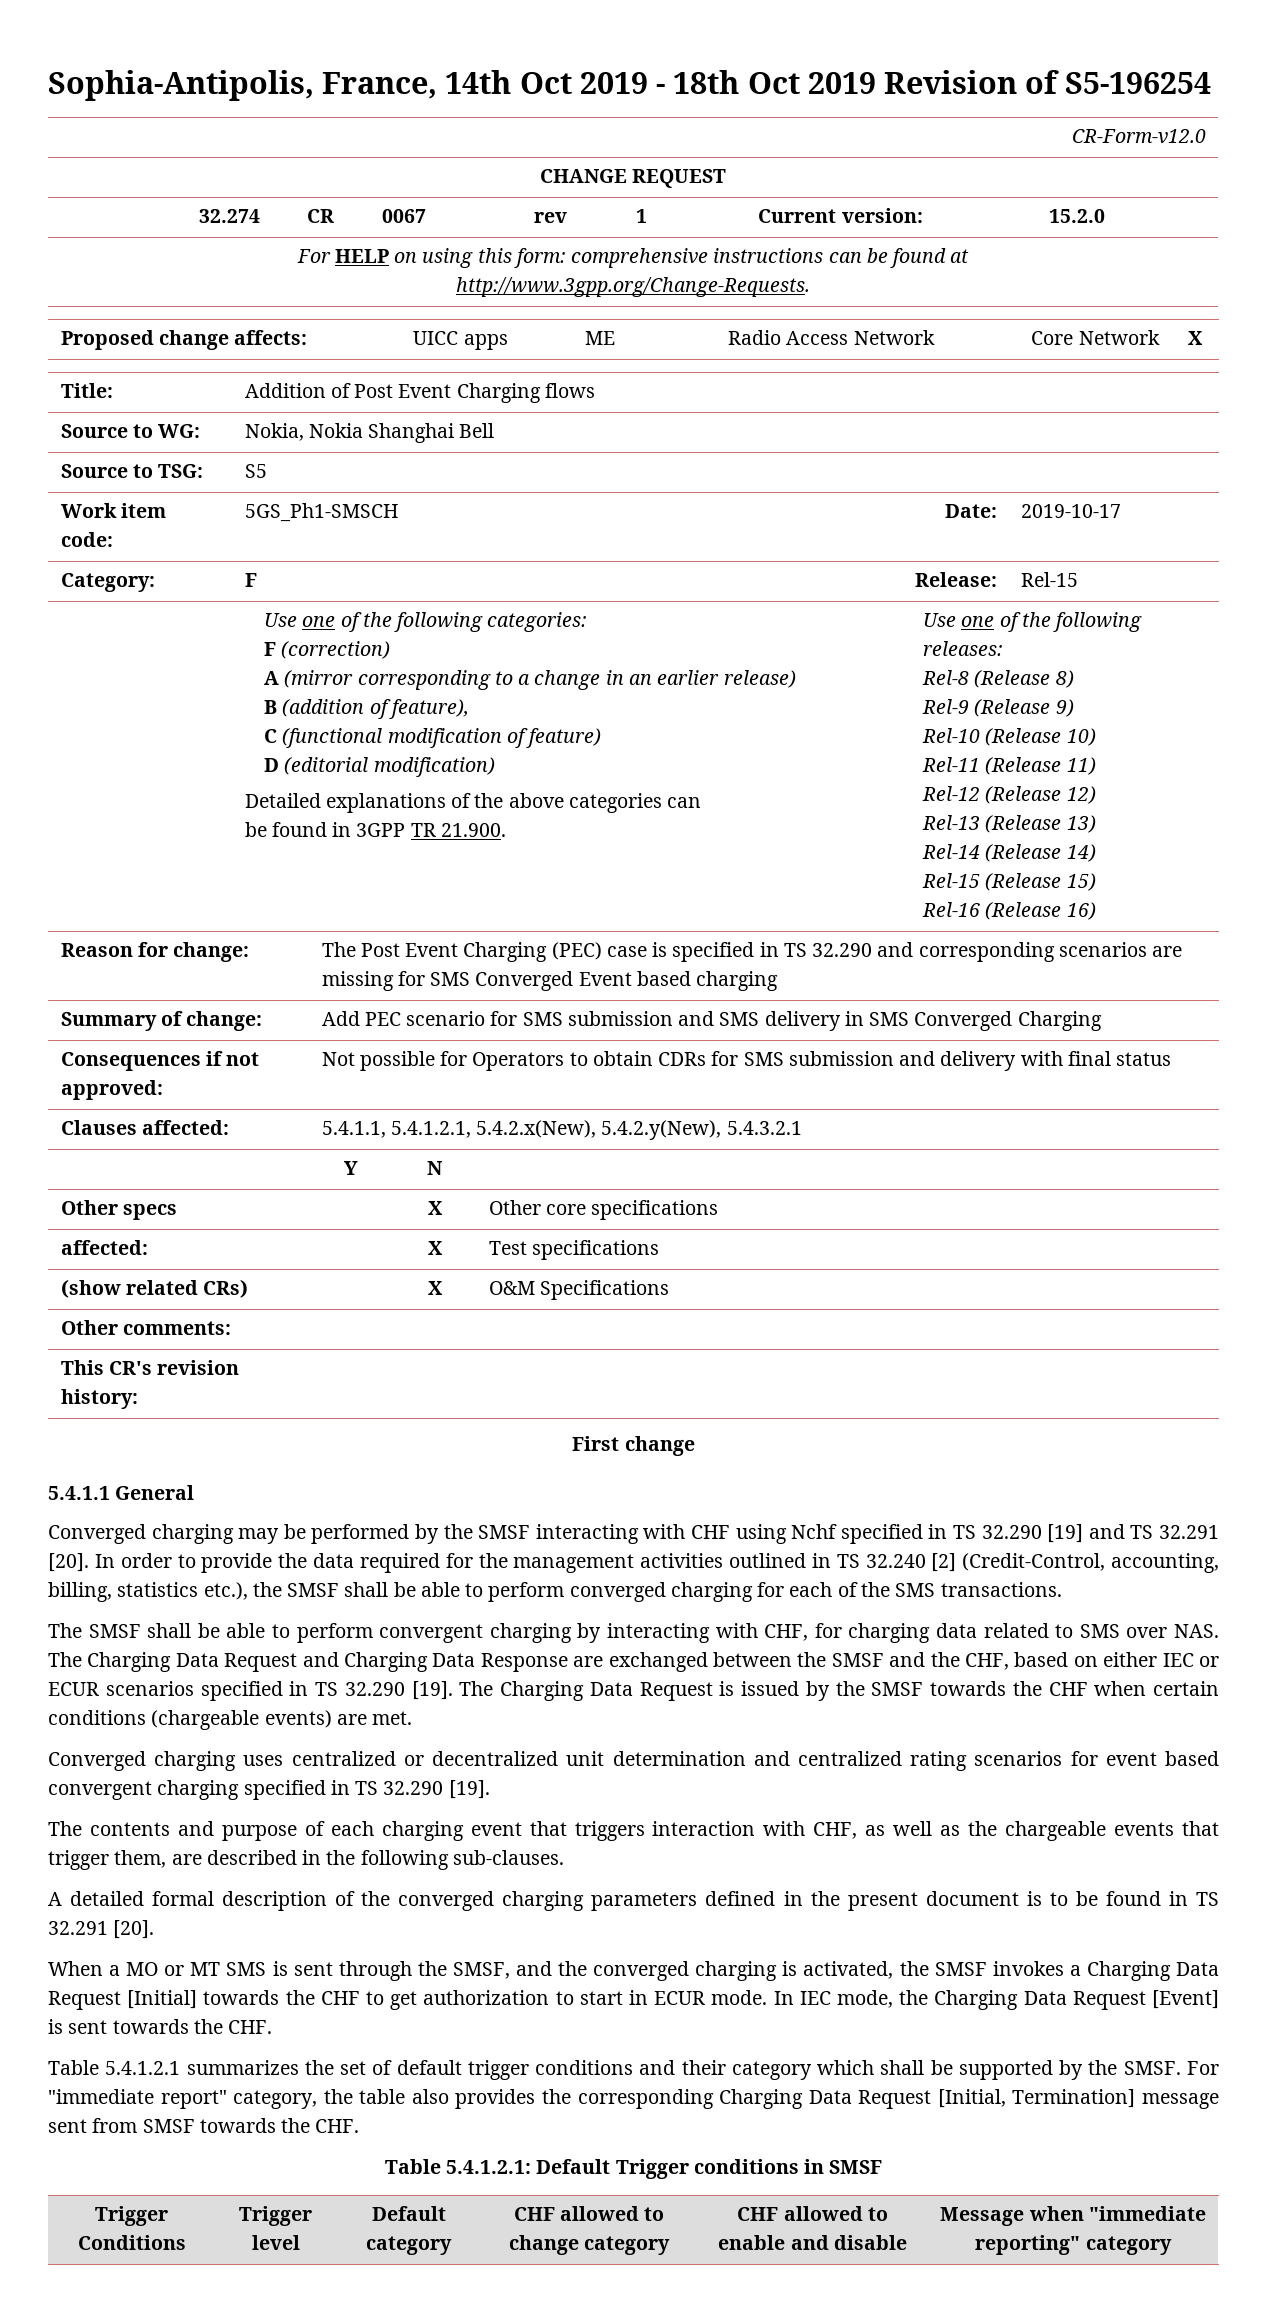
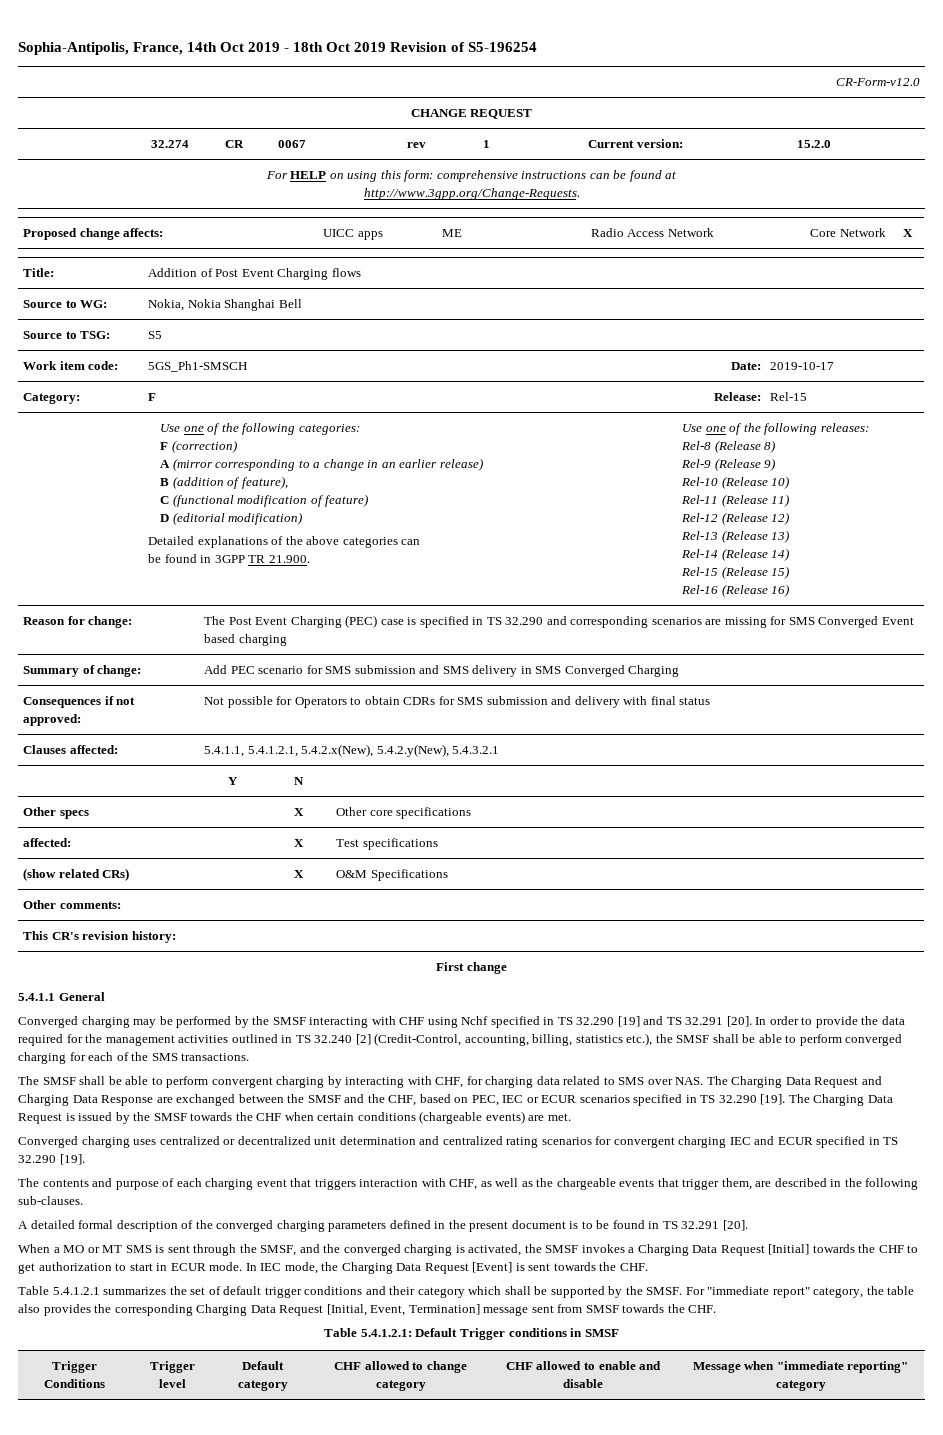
- The SMSF shall be able to perform convergent charging by interacting with CHF, for charging data related to SMS over NAS. The Charging Data Request and Charging Data Response are exchanged between the SMSF and the CHF, based on either IEC or ECUR scenarios specified in TS 32.290 [19].
+ The SMSF shall be able to perform convergent charging by interacting with CHF, for charging data related to SMS over NAS. The Charging Data Request and Charging Data Response are exchanged between the SMSF and the CHF, based on PEC, IEC or ECUR scenarios specified in TS 32.290 [19].
- Converged charging uses centralized or decentralized unit determination and centralized rating scenarios for event based convergent charging specified in TS 32.290 [19].
+ Converged charging uses centralized or decentralized unit determination and centralized rating scenarios for convergent charging IEC and ECUR specified in TS 32.290 [19].
- For "immediate report" category, the table also provides the corresponding Charging Data Request [Initial, Termination] message sent from SMSF towards the CHF.
+ For "immediate report" category, the table also provides the corresponding Charging Data Request [Initial, Event, Termination] message sent from SMSF towards the CHF.

